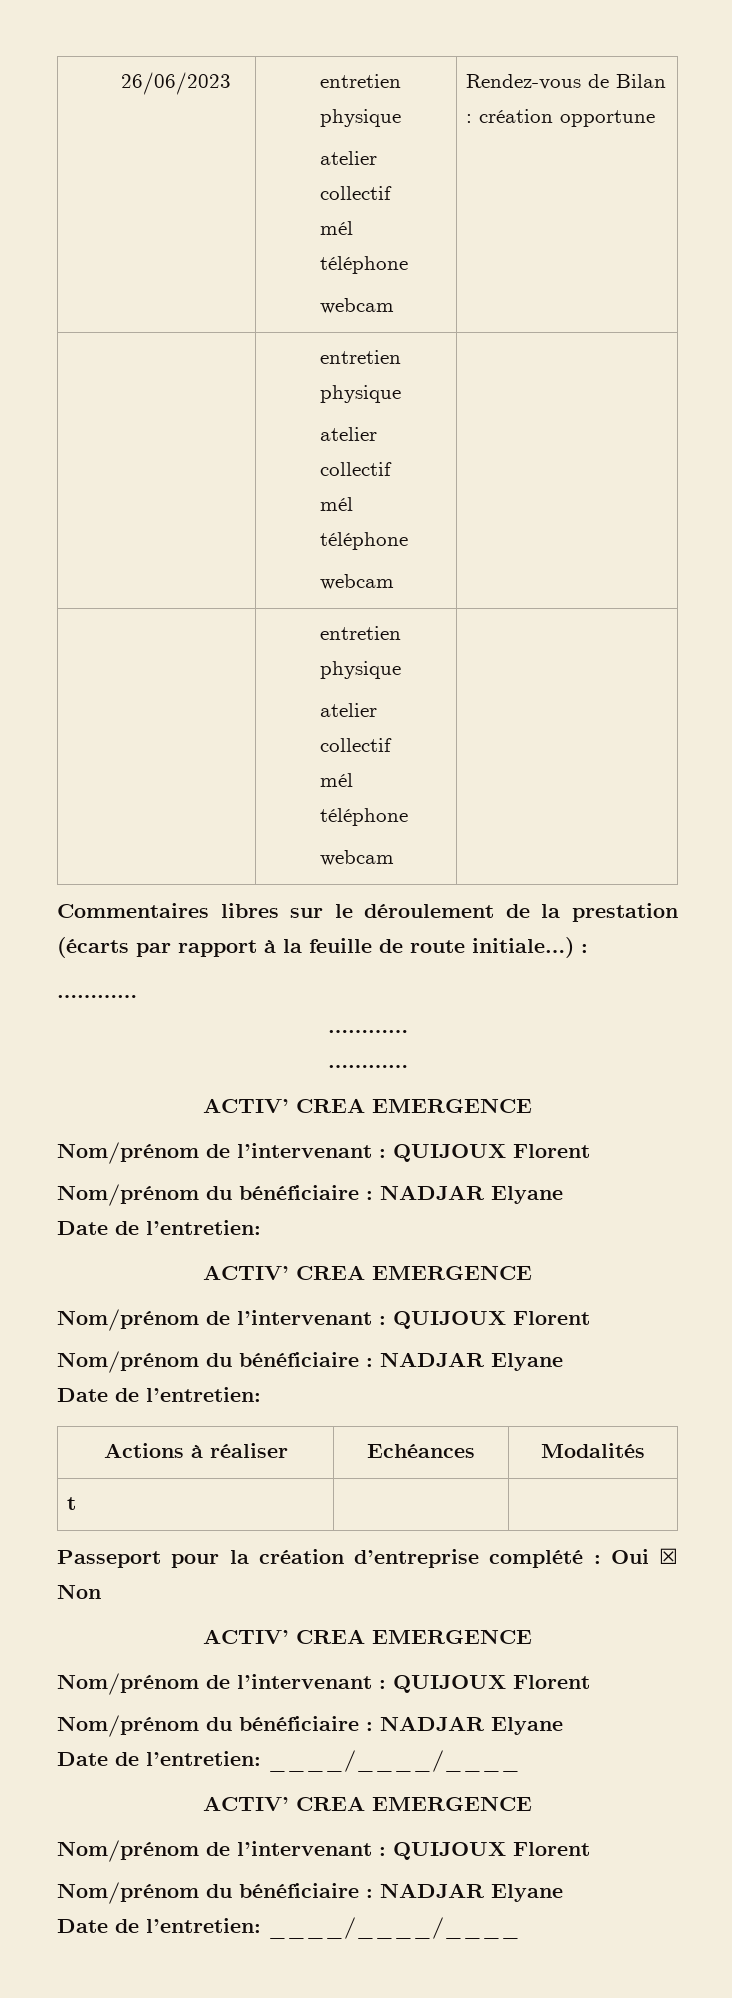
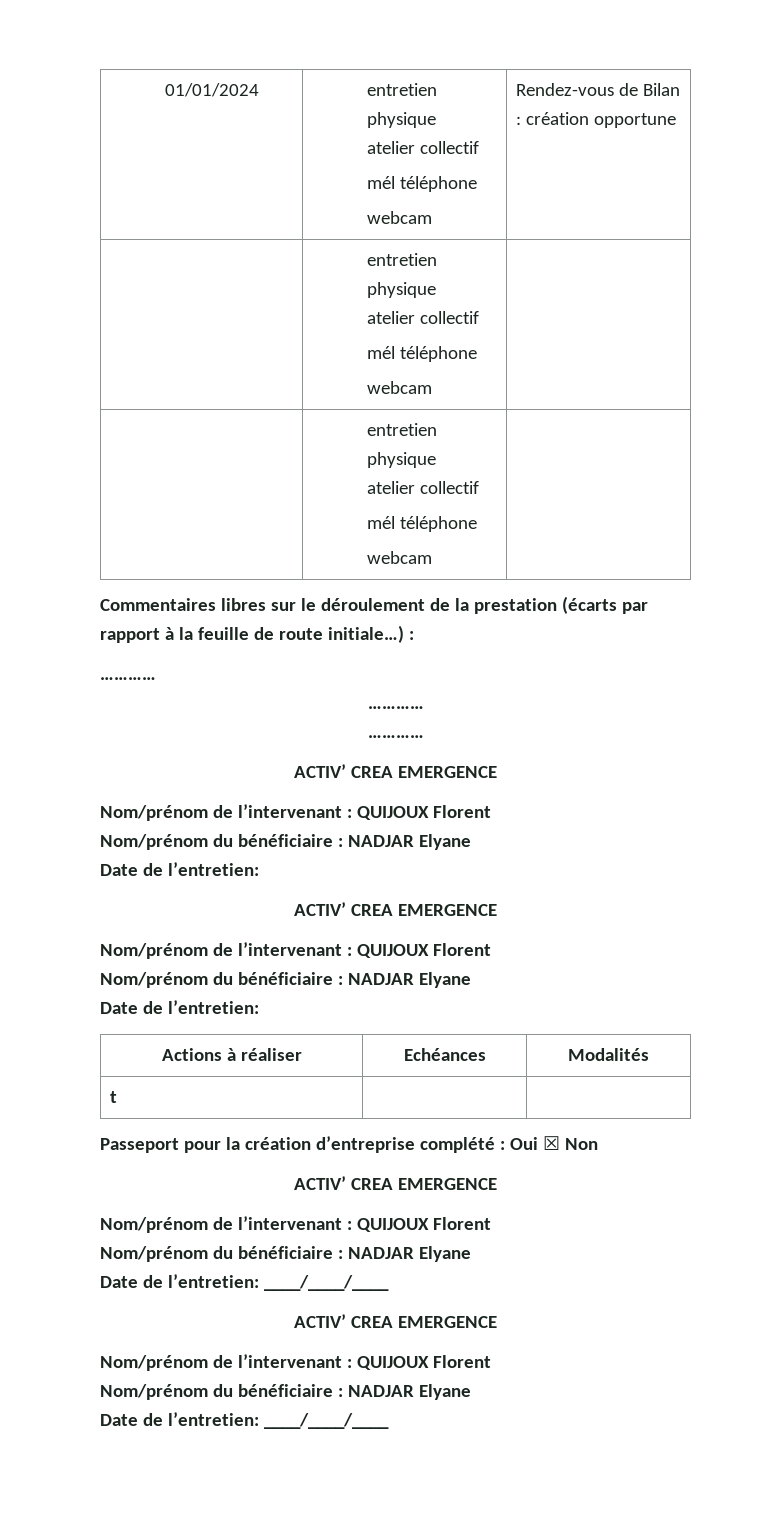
- 26/06/2023 | entretien physique
+ 01/01/2024 | entretien physique

